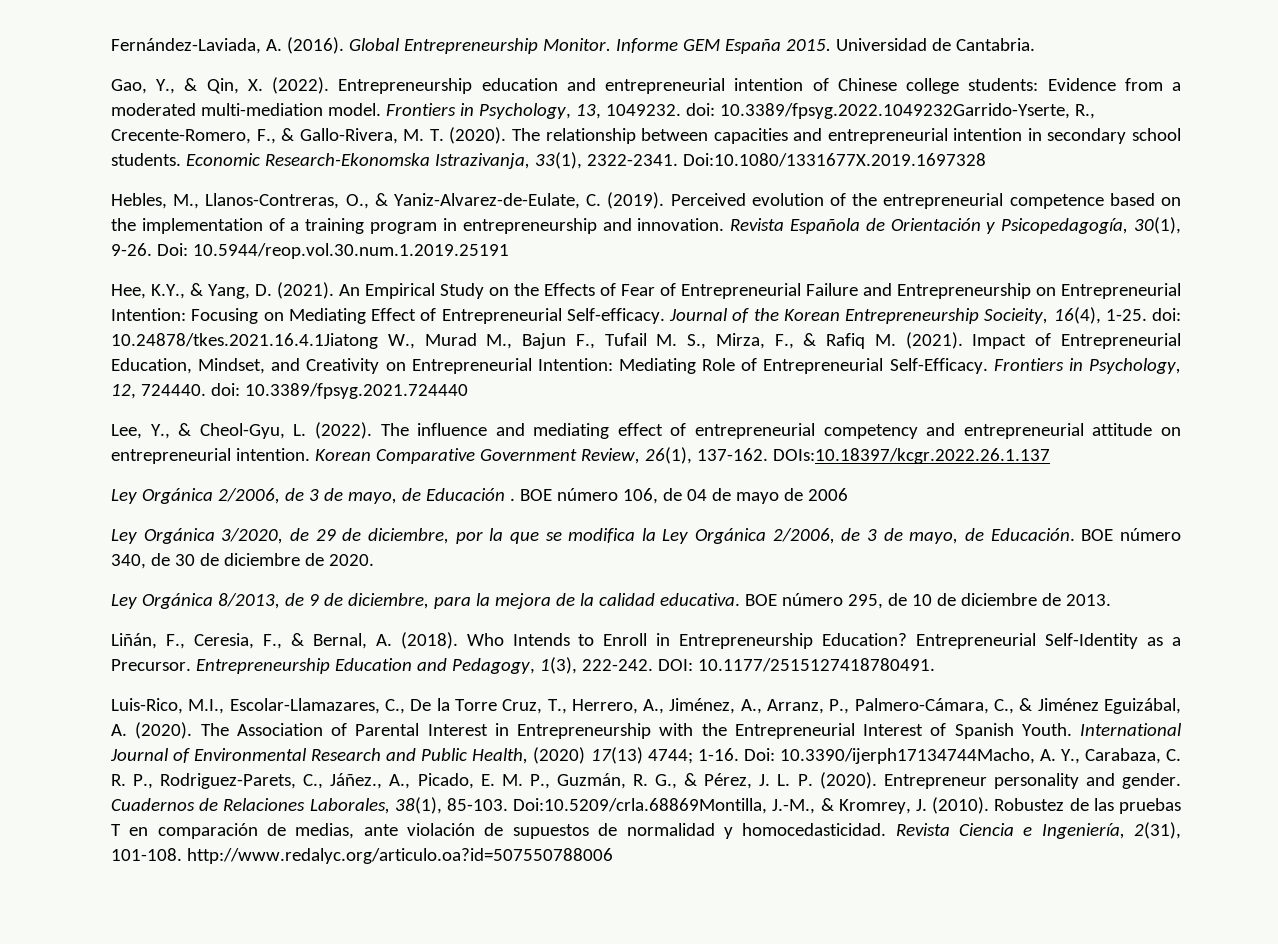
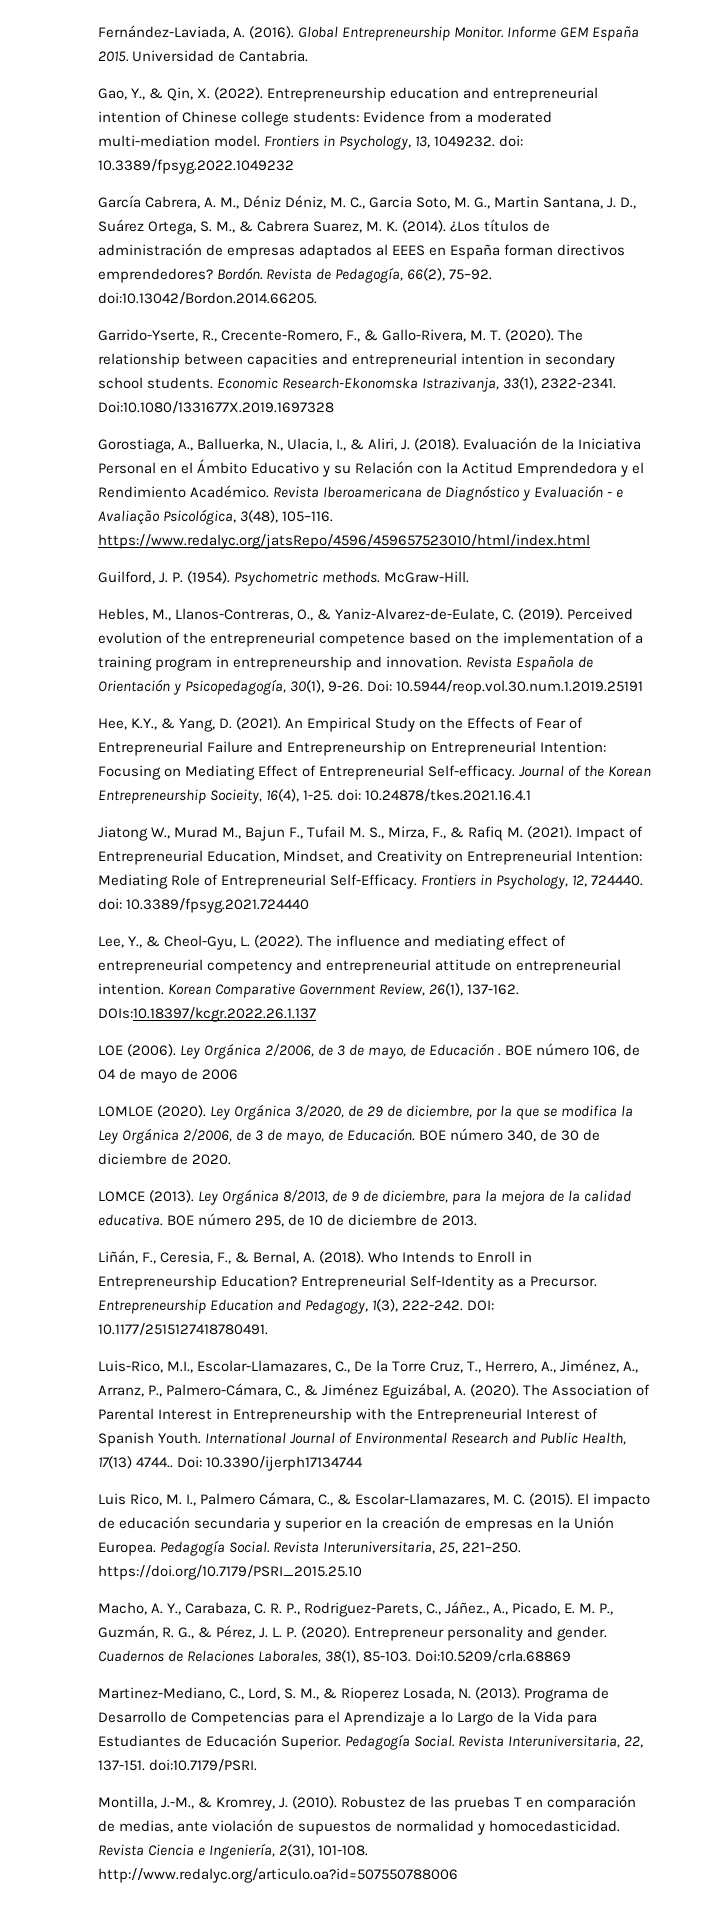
- Frontiers in Psychology, 13, 1049232. doi: 10.3389/fpsyg.2022.1049232Garrido-Yserte, R., Crecente-Romero, F., & Gallo-Rivera, M. T. (2020).
+ Frontiers in Psychology, 13, 1049232. doi: 10.3389/fpsyg.2022.1049232
+ García Cabrera, A. M., Déniz Déniz, M. C., Garcia Soto, M. G., Martin Santana, J. D., Suárez Ortega, S. M., & Cabrera Suarez, M. K. (2014). ¿Los títulos de administración de empresas adaptados al EEES en España forman directivos emprendedores? Bordón. Revista de Pedagogía, 66(2), 75–92. doi:10.13042/Bordon.2014.66205.
+ Garrido-Yserte, R., Crecente-Romero, F., & Gallo-Rivera, M. T. (2020).
+ Gorostiaga, A., Balluerka, N., Ulacia, I., & Aliri, J. (2018). Evaluación de la Iniciativa Personal en el Ámbito Educativo y su Relación con la Actitud Emprendedora y el Rendimiento Académico. Revista Iberoamericana de Diagnóstico y Evaluación - e Avaliação Psicológica, 3(48), 105–116. https://www.redalyc.org/jatsRepo/4596/459657523010/html/index.html
+ Guilford, J. P. (1954). Psychometric methods. McGraw-Hill.
- Journal of the Korean Entrepreneurship Socieity, 16(4), 1-25. doi: 10.24878/tkes.2021.16.4.1Jiatong W., Murad M., Bajun F., Tufail M. S., Mirza, F., & Rafiq M. (2021).
+ Journal of the Korean Entrepreneurship Socieity, 16(4), 1-25. doi: 10.24878/tkes.2021.16.4.1
+ Jiatong W., Murad M., Bajun F., Tufail M. S., Mirza, F., & Rafiq M. (2021).
+ LOE (2006).
+ LOMLOE (2020).
+ LOMCE (2013).
- International Journal of Environmental Research and Public Health, (2020) 17(13) 4744; 1-16. Doi: 10.3390/ijerph17134744Macho, A. Y., Carabaza, C. R. P., Rodriguez-Parets, C., Jáñez., A., Picado, E. M. P., Guzmán, R. G., & Pérez, J. L. P. (2020).
+ International Journal of Environmental Research and Public Health, 17(13) 4744.. Doi: 10.3390/ijerph17134744
+ Luis Rico, M. I., Palmero Cámara, C., & Escolar-Llamazares, M. C. (2015). El impacto de educación secundaria y superior en la creación de empresas en la Unión Europea. Pedagogía Social. Revista Interuniversitaria, 25, 221–250. https://doi.org/10.7179/PSRI_2015.25.10
+ Macho, A. Y., Carabaza, C. R. P., Rodriguez-Parets, C., Jáñez., A., Picado, E. M. P., Guzmán, R. G., & Pérez, J. L. P. (2020).
- Doi:10.5209/crla.68869Montilla, J.-M., & Kromrey, J. (2010).
+ Doi:10.5209/crla.68869
+ Martinez-Mediano, C., Lord, S. M., & Rioperez Losada, N. (2013). Programa de Desarrollo de Competencias para el Aprendizaje a lo Largo de la Vida para Estudiantes de Educación Superior. Pedagogía Social. Revista Interuniversitaria, 22, 137-151. doi:10.7179/PSRI.
+ Montilla, J.-M., & Kromrey, J. (2010).

